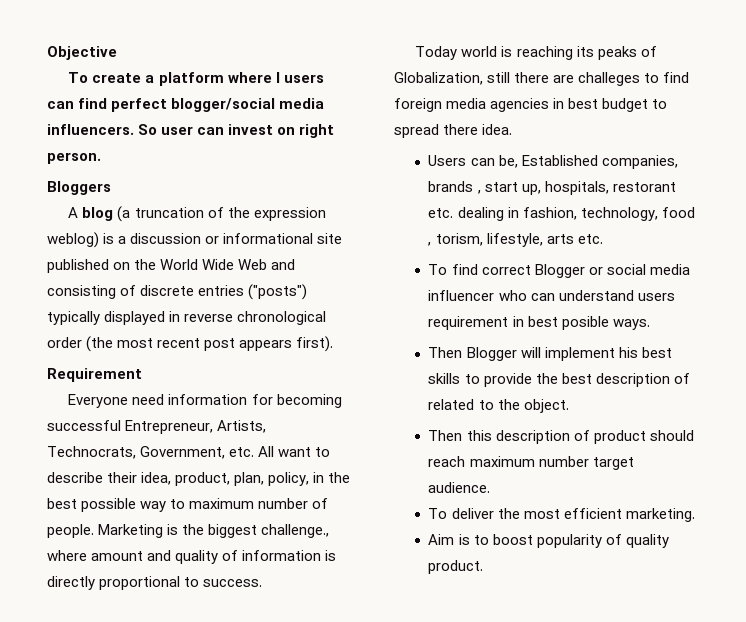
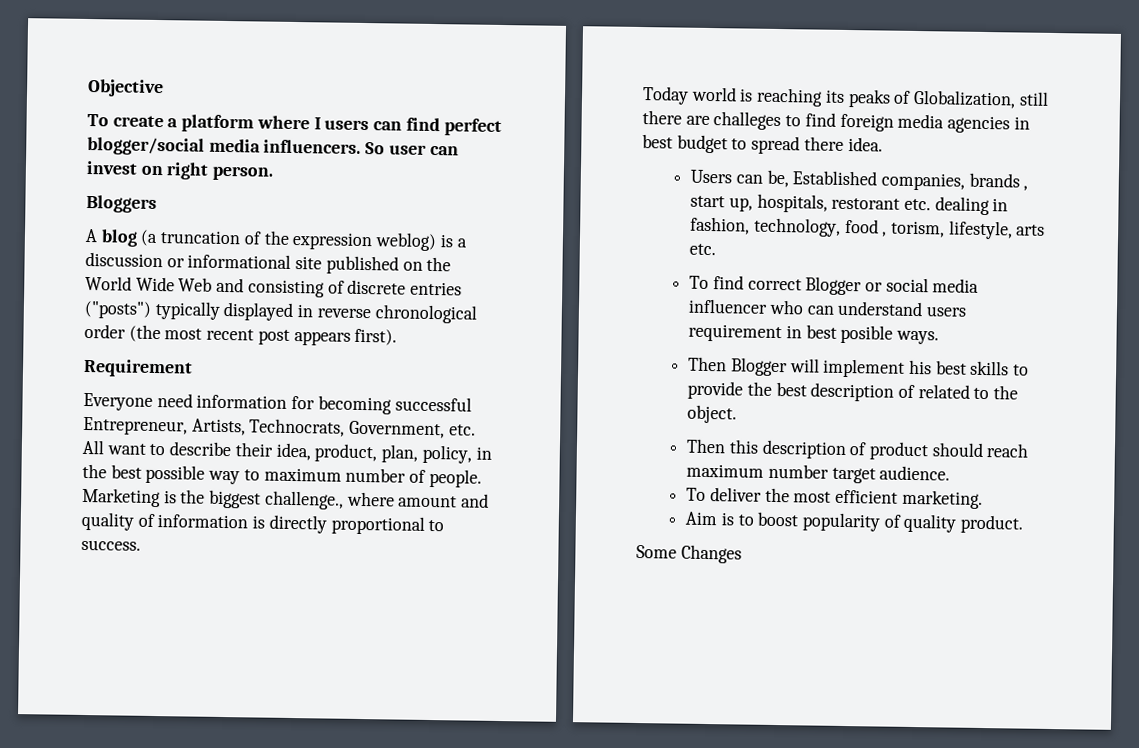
+ Some Changes

